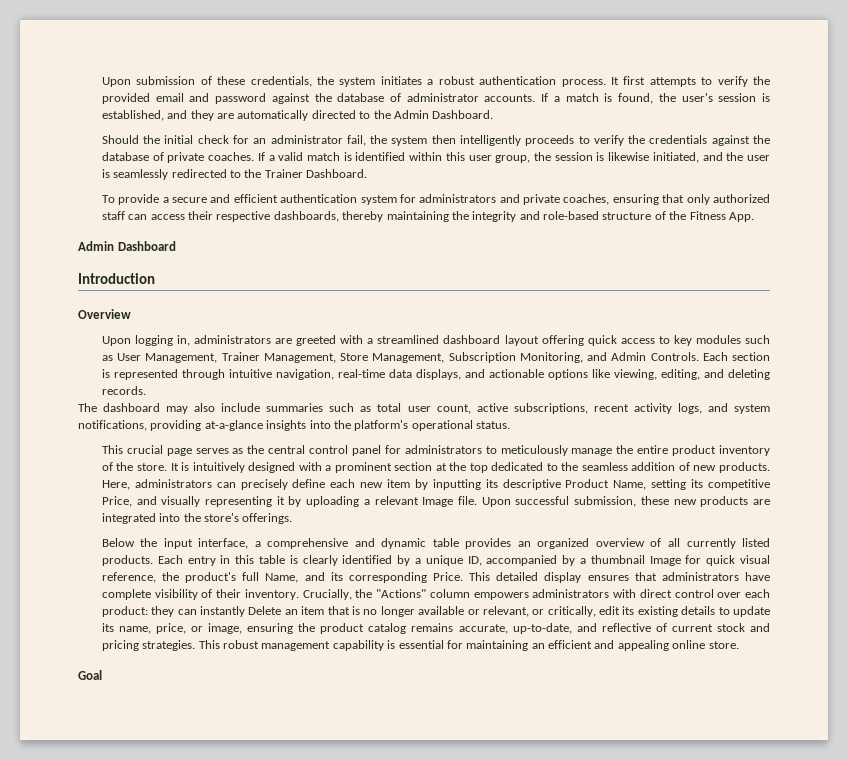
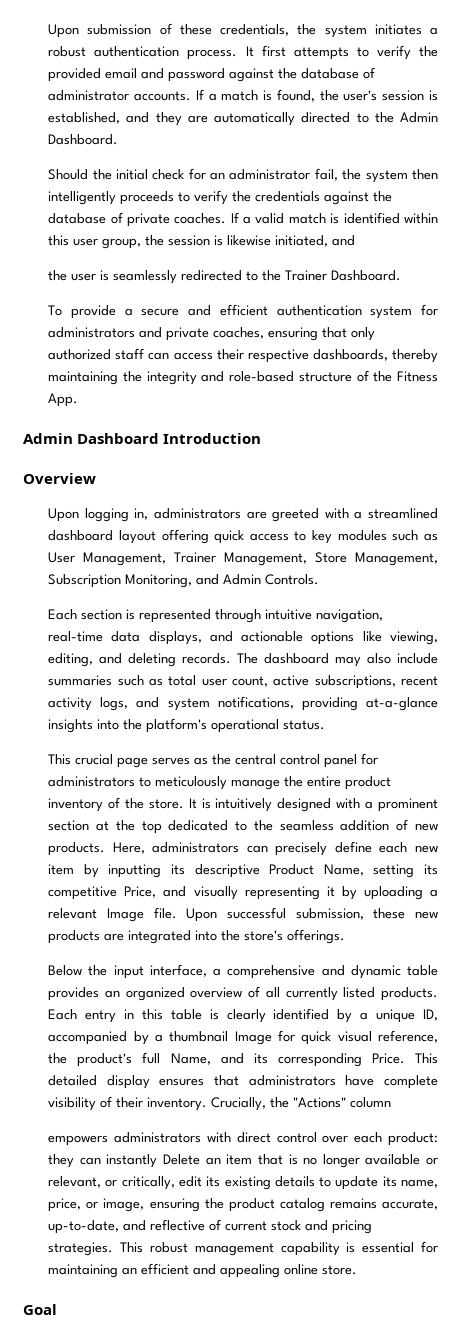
- If a valid match is identified within this user group, the session is likewise initiated, and the user is seamlessly redirected to the Trainer Dashboard.
+ If a valid match is identified within this user group, the session is likewise initiated, and
+ the user is seamlessly redirected to the Trainer Dashboard.
- Admin Dashboard
- Introduction
+ Admin Dashboard Introduction
- Upon logging in, administrators are greeted with a streamlined dashboard layout offering quick access to key modules such as User Management, Trainer Management, Store Management, Subscription Monitoring, and Admin Controls. Each section is represented through intuitive navigation, real-time data displays, and actionable options like viewing, editing, and deleting records.
- The dashboard may also include summaries such as total user count, active subscriptions, recent activity logs, and system notifications, providing at-a-glance insights into the platform's operational status.
+ Upon logging in, administrators are greeted with a streamlined dashboard layout offering quick access to key modules such as User Management, Trainer Management, Store Management, Subscription Monitoring, and Admin Controls.
+ Each section is represented through intuitive navigation, real-time data displays, and actionable options like viewing, editing, and deleting records. The dashboard may also include summaries such as total user count, active subscriptions, recent activity logs, and system notifications, providing at-a-glance insights into the platform's operational status.
- Crucially, the "Actions" column empowers administrators with direct control over each product: they can instantly Delete an item that is no longer available or relevant, or critically, edit its existing details to update its name, price, or image, ensuring the product catalog remains accurate, up-to-date, and reflective of current stock and pricing strategies.
+ Crucially, the "Actions" column
+ empowers administrators with direct control over each product: they can instantly Delete an item that is no longer available or relevant, or critically, edit its existing details to update its name, price, or image, ensuring the product catalog remains accurate, up-to-date, and reflective of current stock and pricing strategies.

